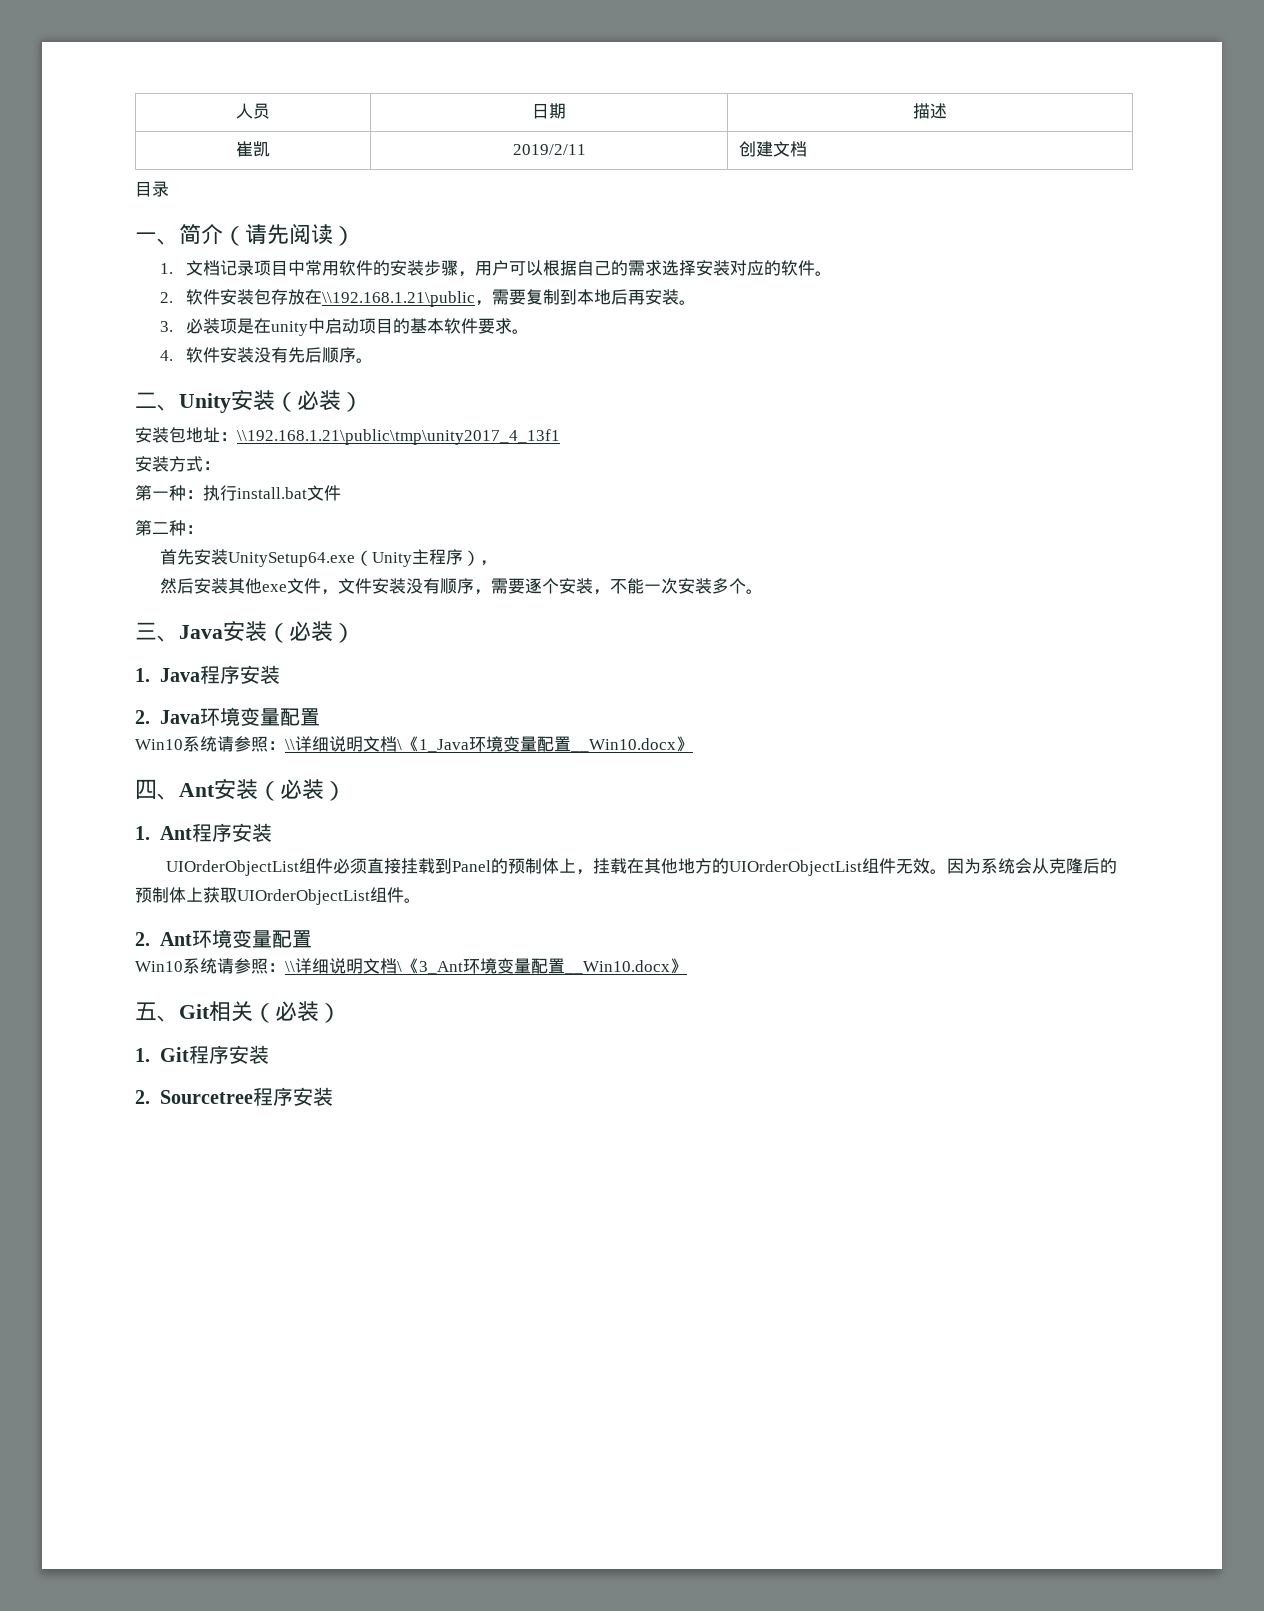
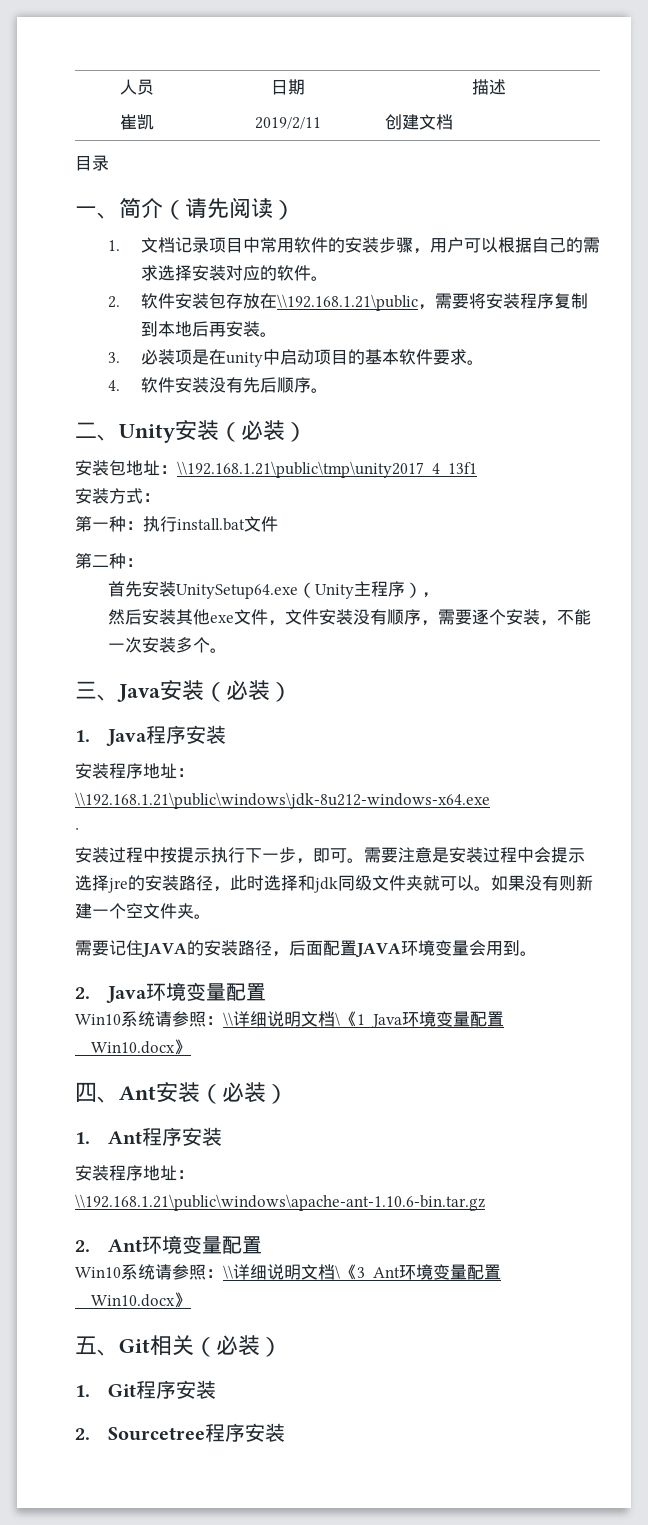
- 2.软件安装包存放在\\192.168.1.21\public，需要复制到本地后再安装。
+ 2.软件安装包存放在\\192.168.1.21\public，需要将安装程序复制到本地后再安装。
+ 安装程序地址：\\192.168.1.21\public\windows\jdk-8u212-windows-x64.exe
+ ·
+ 安装过程中按提示执行下一步，即可。需要注意是安装过程中会提示选择jre的安装路径，此时选择和jdk同级文件夹就可以。如果没有则新建一个空文件夹。
+ 需要记住JAVA的安装路径，后面配置JAVA环境变量会用到。
- UIOrderObjectList组件必须直接挂载到Panel的预制体上，挂载在其他地方的UIOrderObjectList组件无效。因为系统会从克隆后的预制体上获取UIOrderObjectList组件。
+ 安装程序地址：\\192.168.1.21\public\windows\apache-ant-1.10.6-bin.tar.gz

